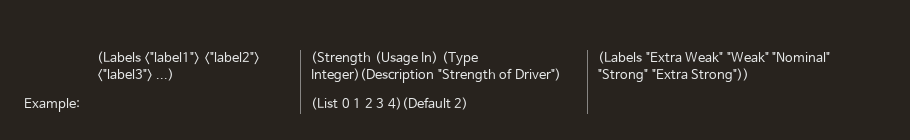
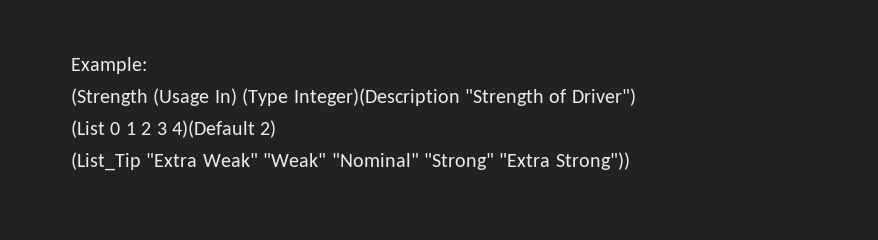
- (Labels <"label1"> <"label2"> <"label3"> ...)
- (Labels "Extra Weak" "Weak" "Nominal" "Strong" "Extra Strong"))
+ (List_Tip "Extra Weak" "Weak" "Nominal" "Strong" "Extra Strong"))

